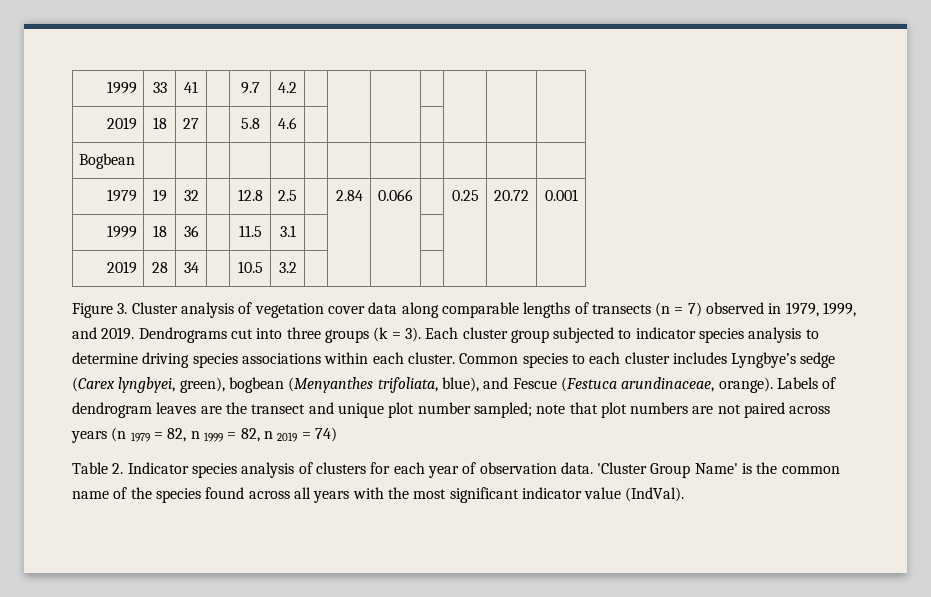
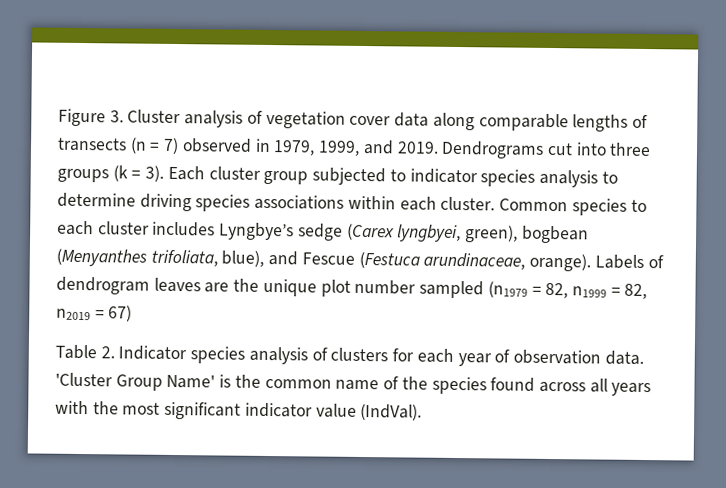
- 1999 | 33 | 41 | | 9.7 | 4.2 | | | | | | |
- 2019 | 18 | 27 | | 5.8 | 4.6 | | | | | | |
- Bogbean | | | | | | | | | | | |
- 1979 | 19 | 32 | | 12.8 | 2.5 | | 2.84 | 0.066 | | 0.25 | 20.72 | 0.001
- 1999 | 18 | 36 | | 11.5 | 3.1 | | | | | | |
- 2019 | 28 | 34 | | 10.5 | 3.2 | | | | | | |
- Labels of dendrogram leaves are the transect and unique plot number sampled; note that plot numbers are not paired across years (n 1979 = 82, n 1999 = 82, n 2019 = 74)
+ Labels of dendrogram leaves are the unique plot number sampled (n1979 = 82, n1999 = 82, n2019 = 67)

